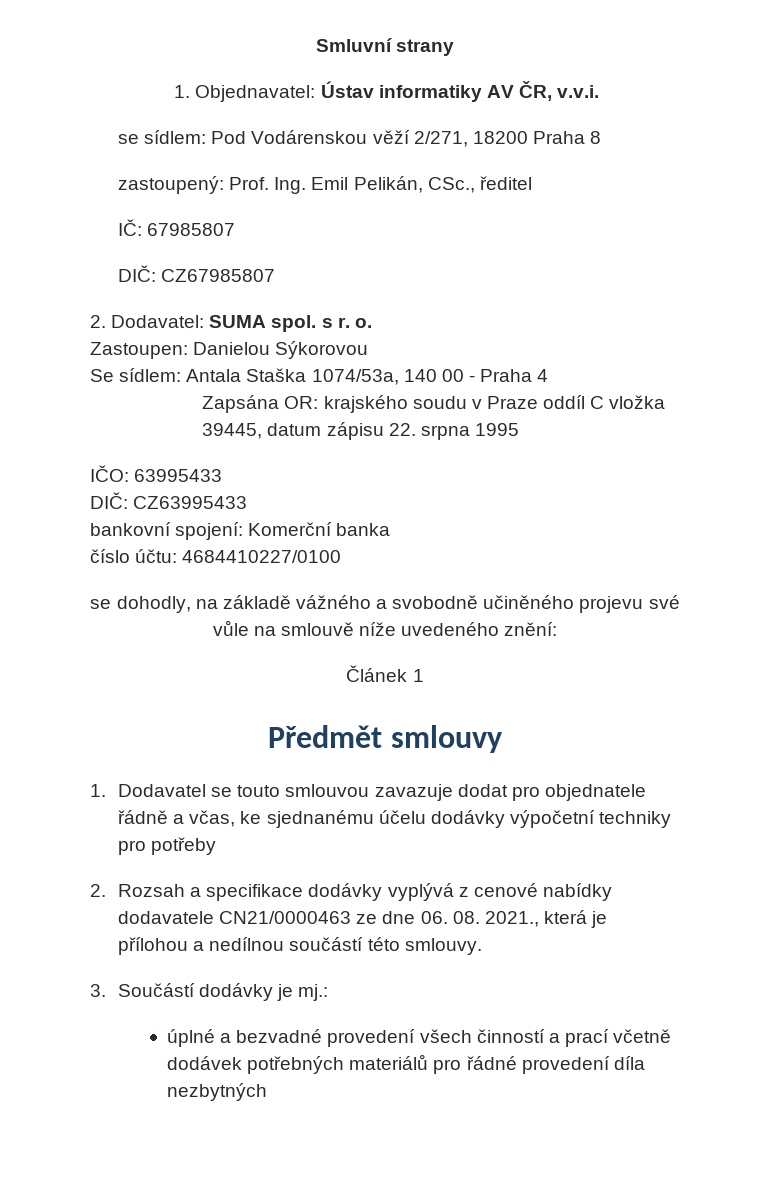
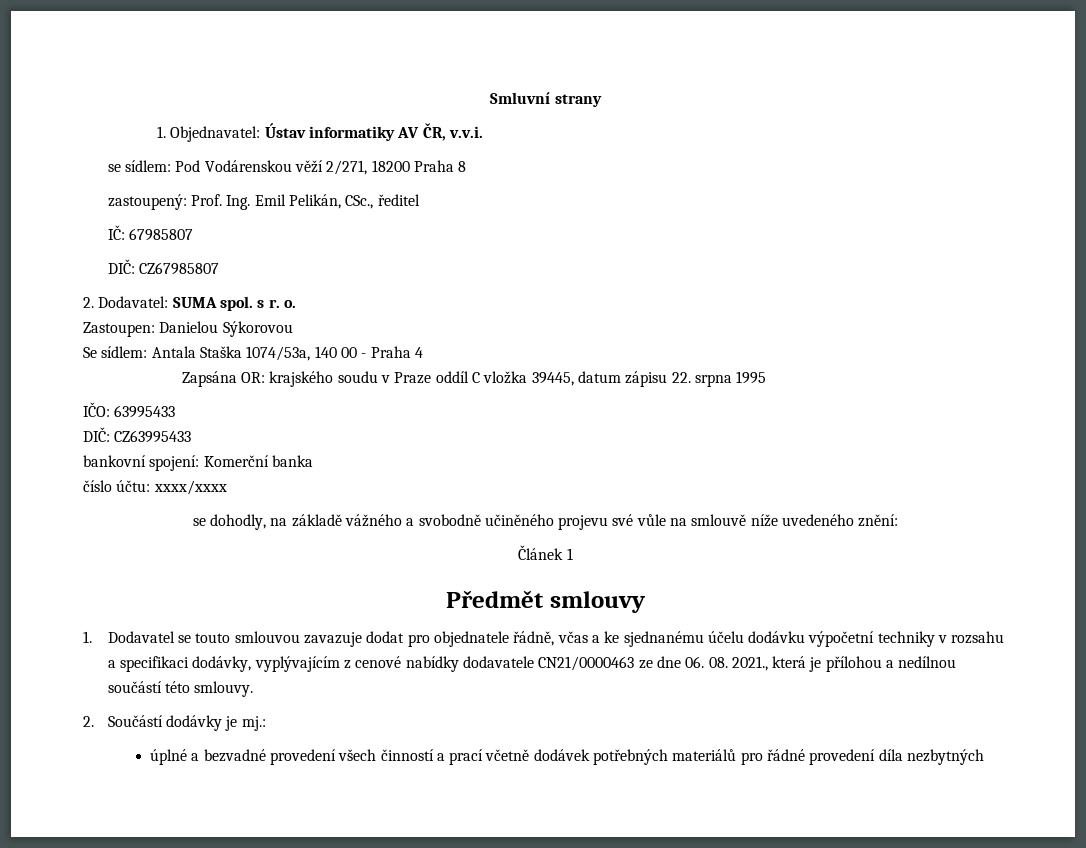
- číslo účtu: 4684410227/0100
+ číslo účtu: xxxx/xxxx
- 1. Dodavatel se touto smlouvou zavazuje dodat pro objednatele řádně a včas, ke sjednanému účelu dodávky výpočetní techniky pro potřeby
- 2. Rozsah a specifikace dodávky vyplývá z cenové nabídky dodavatele CN21/0000463 ze dne 06. 08. 2021., která je přílohou a nedílnou součástí této smlouvy.
+ 1. Dodavatel se touto smlouvou zavazuje dodat pro objednatele řádně, včas a ke sjednanému účelu dodávku výpočetní techniky v rozsahu a specifikaci dodávky, vyplývajícím z cenové nabídky dodavatele CN21/0000463 ze dne 06. 08. 2021., která je přílohou a nedílnou součástí této smlouvy.
- 3. Součástí dodávky je mj.:
+ 2. Součástí dodávky je mj.:

